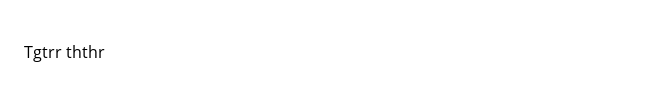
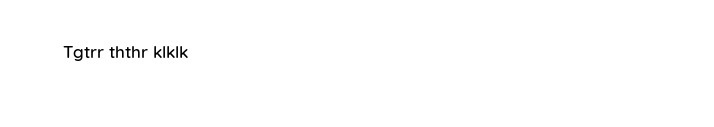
- Tgtrr ththr
+ Tgtrr ththr klklk

